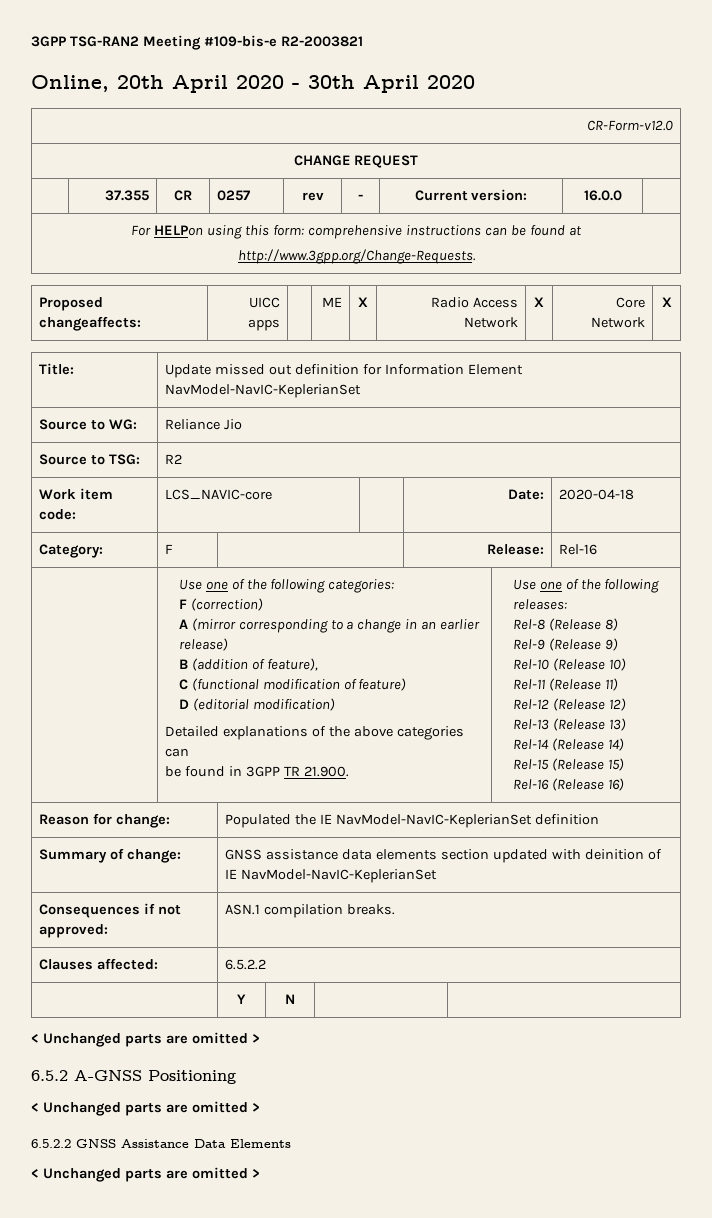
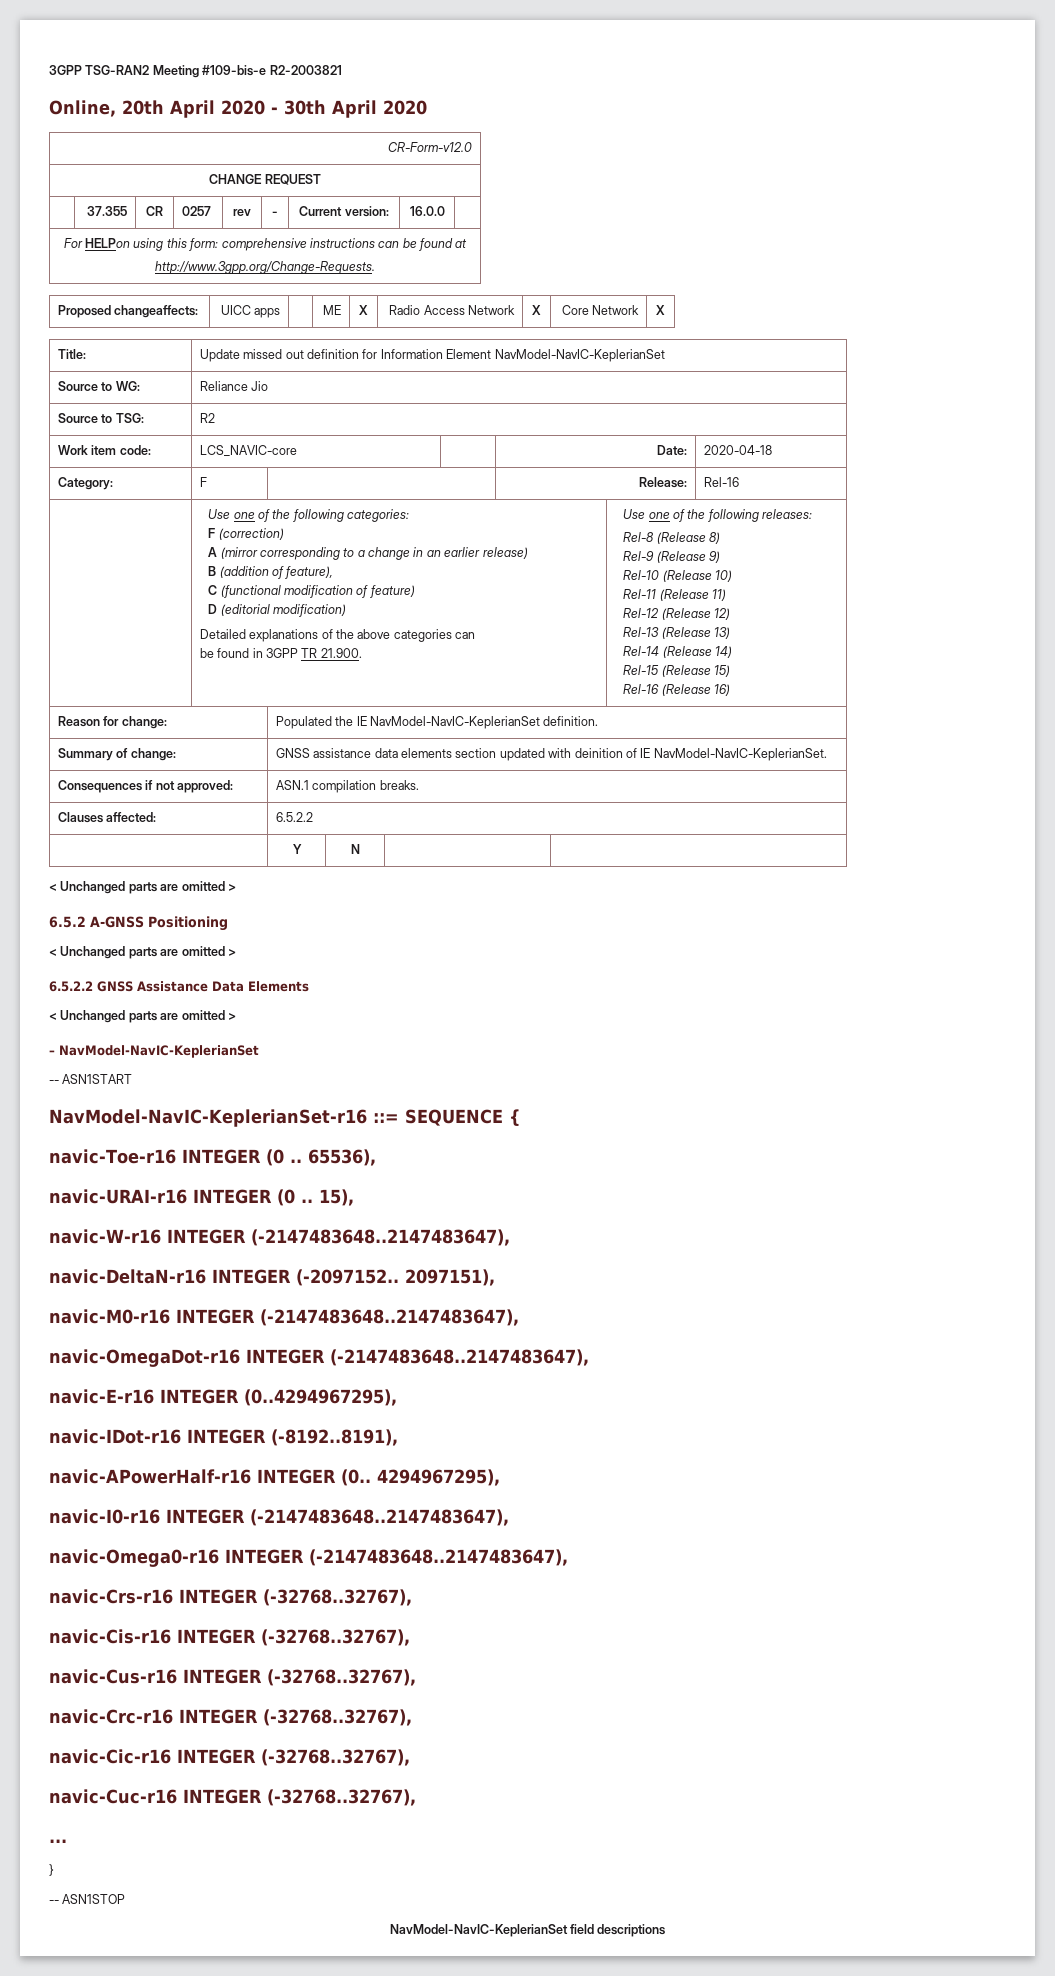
- Reason for change: | Populated the IE NavModel-NavIC-KeplerianSet definition
+ Reason for change: | Populated the IE NavModel-NavIC-KeplerianSet definition.
- Summary of change: | GNSS assistance data elements section updated with deinition of IE NavModel-NavIC-KeplerianSet
+ Summary of change: | GNSS assistance data elements section updated with deinition of IE NavModel-NavIC-KeplerianSet.
+ – NavModel-NavIC-KeplerianSet
+ -- ASN1START
+ NavModel-NavIC-KeplerianSet-r16 ::= SEQUENCE {
+ navic-Toe-r16 INTEGER (0 .. 65536),
+ navic-URAI-r16 INTEGER (0 .. 15),
+ navic-W-r16 INTEGER (-2147483648..2147483647),
+ navic-DeltaN-r16 INTEGER (-2097152.. 2097151),
+ navic-M0-r16 INTEGER (-2147483648..2147483647),
+ navic-OmegaDot-r16 INTEGER (-2147483648..2147483647),
+ navic-E-r16 INTEGER (0..4294967295),
+ navic-IDot-r16 INTEGER (-8192..8191),
+ navic-APowerHalf-r16 INTEGER (0.. 4294967295),
+ navic-I0-r16 INTEGER (-2147483648..2147483647),
+ navic-Omega0-r16 INTEGER (-2147483648..2147483647),
+ navic-Crs-r16 INTEGER (-32768..32767),
+ navic-Cis-r16 INTEGER (-32768..32767),
+ navic-Cus-r16 INTEGER (-32768..32767),
+ navic-Crc-r16 INTEGER (-32768..32767),
+ navic-Cic-r16 INTEGER (-32768..32767),
+ navic-Cuc-r16 INTEGER (-32768..32767),
+ ...
+ }
+ -- ASN1STOP
+ NavModel-NavIC-KeplerianSet field descriptions

